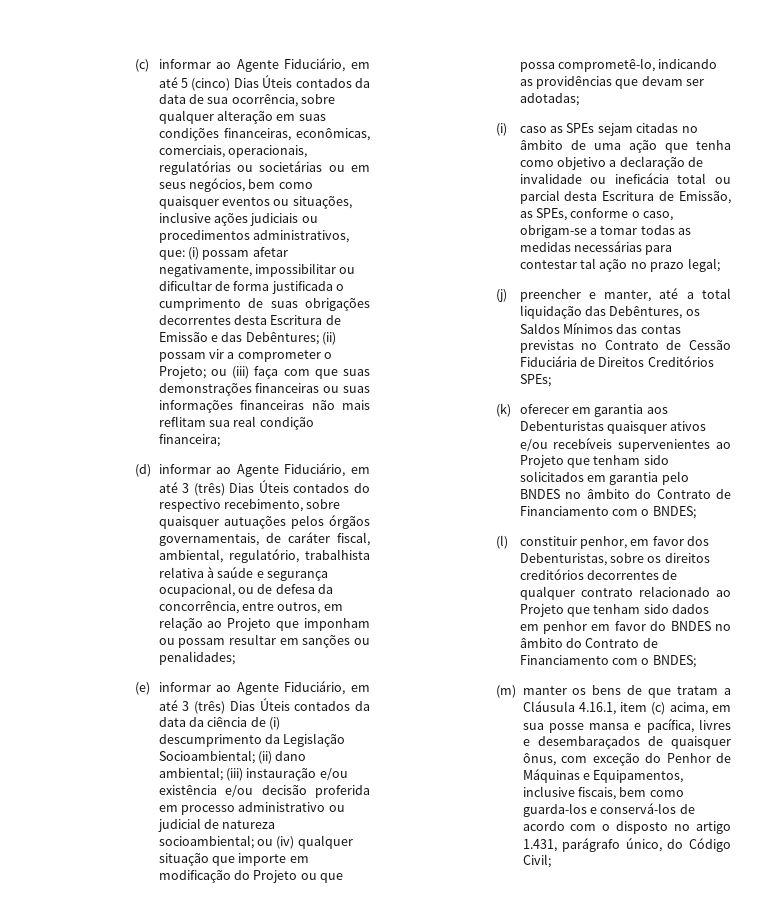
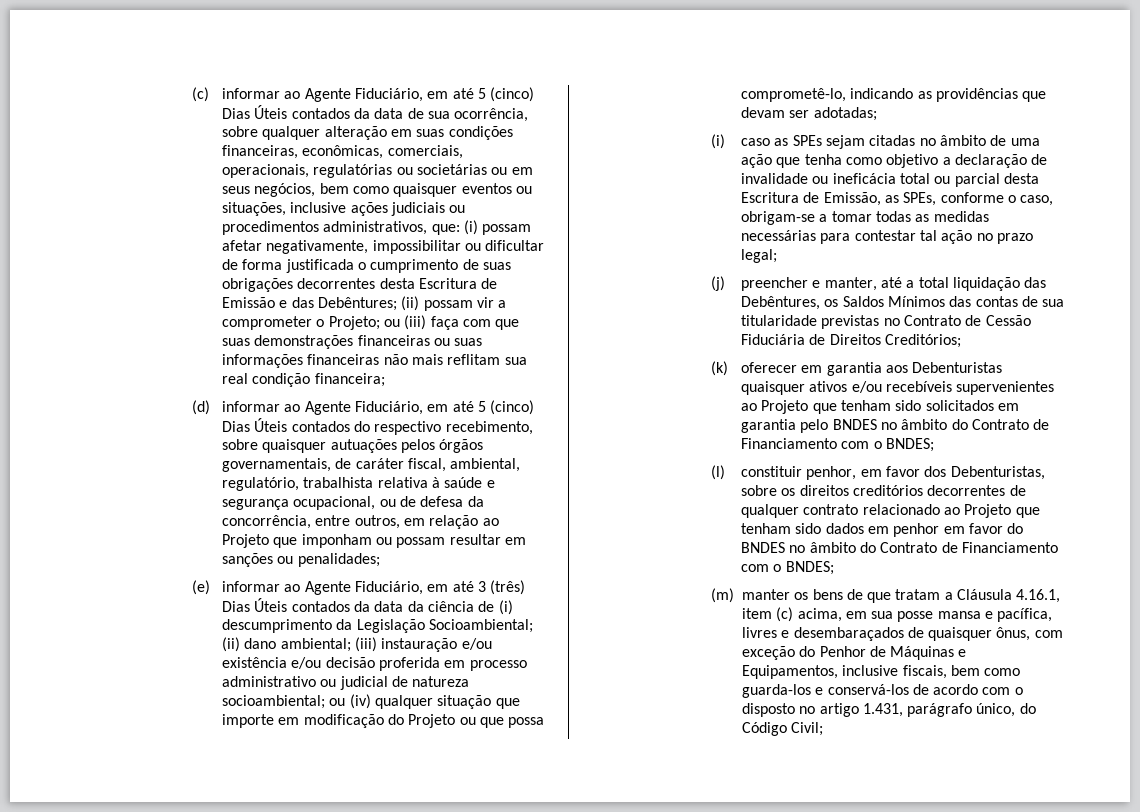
- (d) informar ao Agente Fiduciário, em até 3 (três) Dias Úteis contados do respectivo recebimento, sobre quaisquer autuações pelos órgãos governamentais, de caráter fiscal, ambiental, regulatório, trabalhista relativa à saúde e segurança ocupacional, ou de defesa da concorrência, entre outros, em relação ao Projeto que imponham ou possam resultar em sanções ou penalidades;
+ (d) informar ao Agente Fiduciário, em até 5 (cinco) Dias Úteis contados do respectivo recebimento, sobre quaisquer autuações pelos órgãos governamentais, de caráter fiscal, ambiental, regulatório, trabalhista relativa à saúde e segurança ocupacional, ou de defesa da concorrência, entre outros, em relação ao Projeto que imponham ou possam resultar em sanções ou penalidades;
- (j) preencher e manter, até a total liquidação das Debêntures, os Saldos Mínimos das contas previstas no Contrato de Cessão Fiduciária de Direitos Creditórios SPEs;
+ (j) preencher e manter, até a total liquidação das Debêntures, os Saldos Mínimos das contas de sua titularidade previstas no Contrato de Cessão Fiduciária de Direitos Creditórios;

